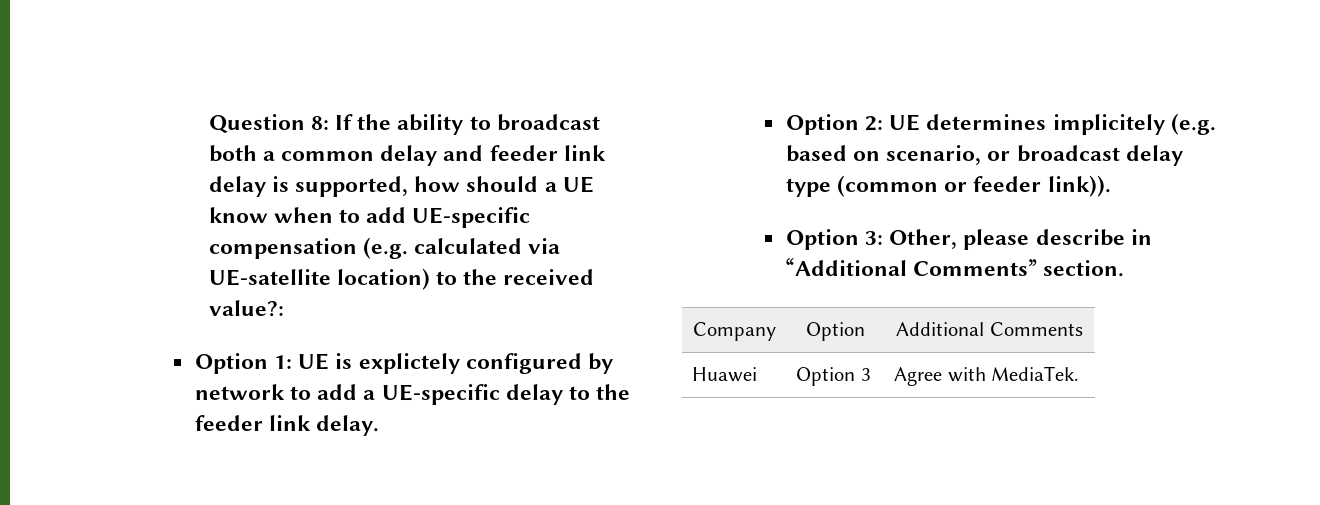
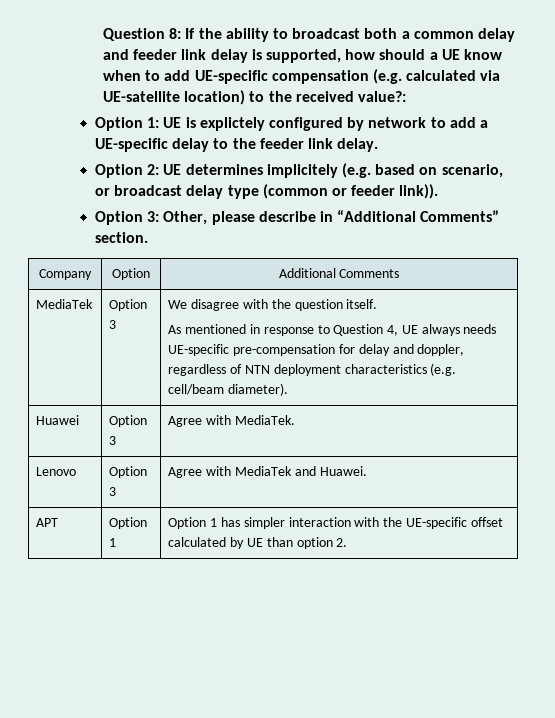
+ MediaTek | Option 3 | We disagree with the question itself.
+ As mentioned in response to Question 4, UE always needs UE-specific pre-compensation for delay and doppler, regardless of NTN deployment characteristics (e.g. cell/beam diameter).
+ Lenovo | Option 3 | Agree with MediaTek and Huawei.
+ APT | Option 1 | Option 1 has simpler interaction with the UE-specific offset calculated by UE than option 2.

